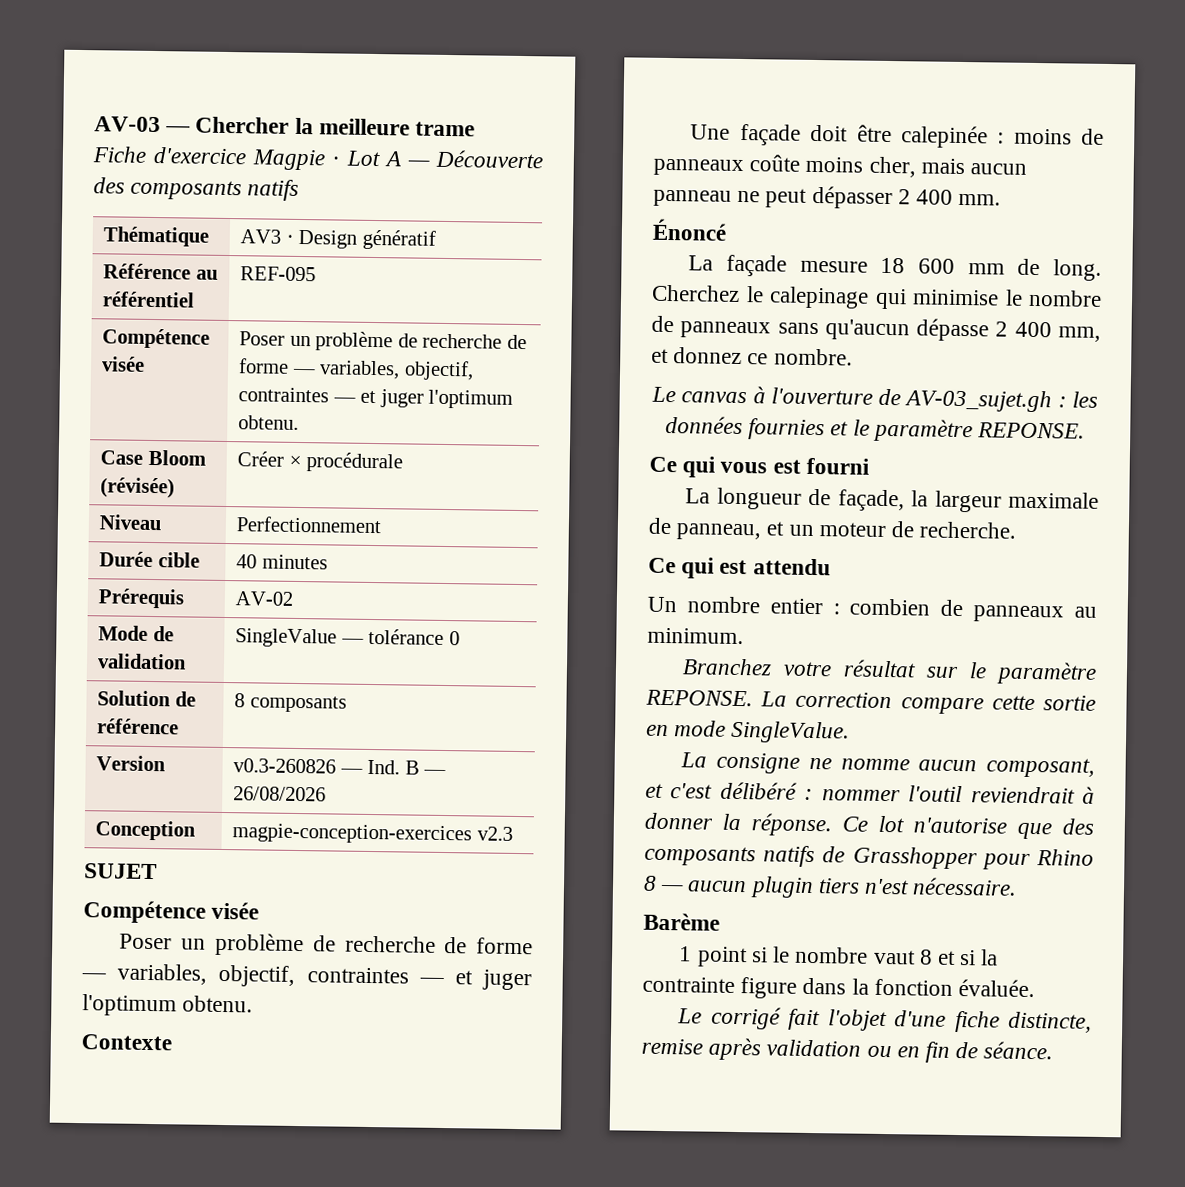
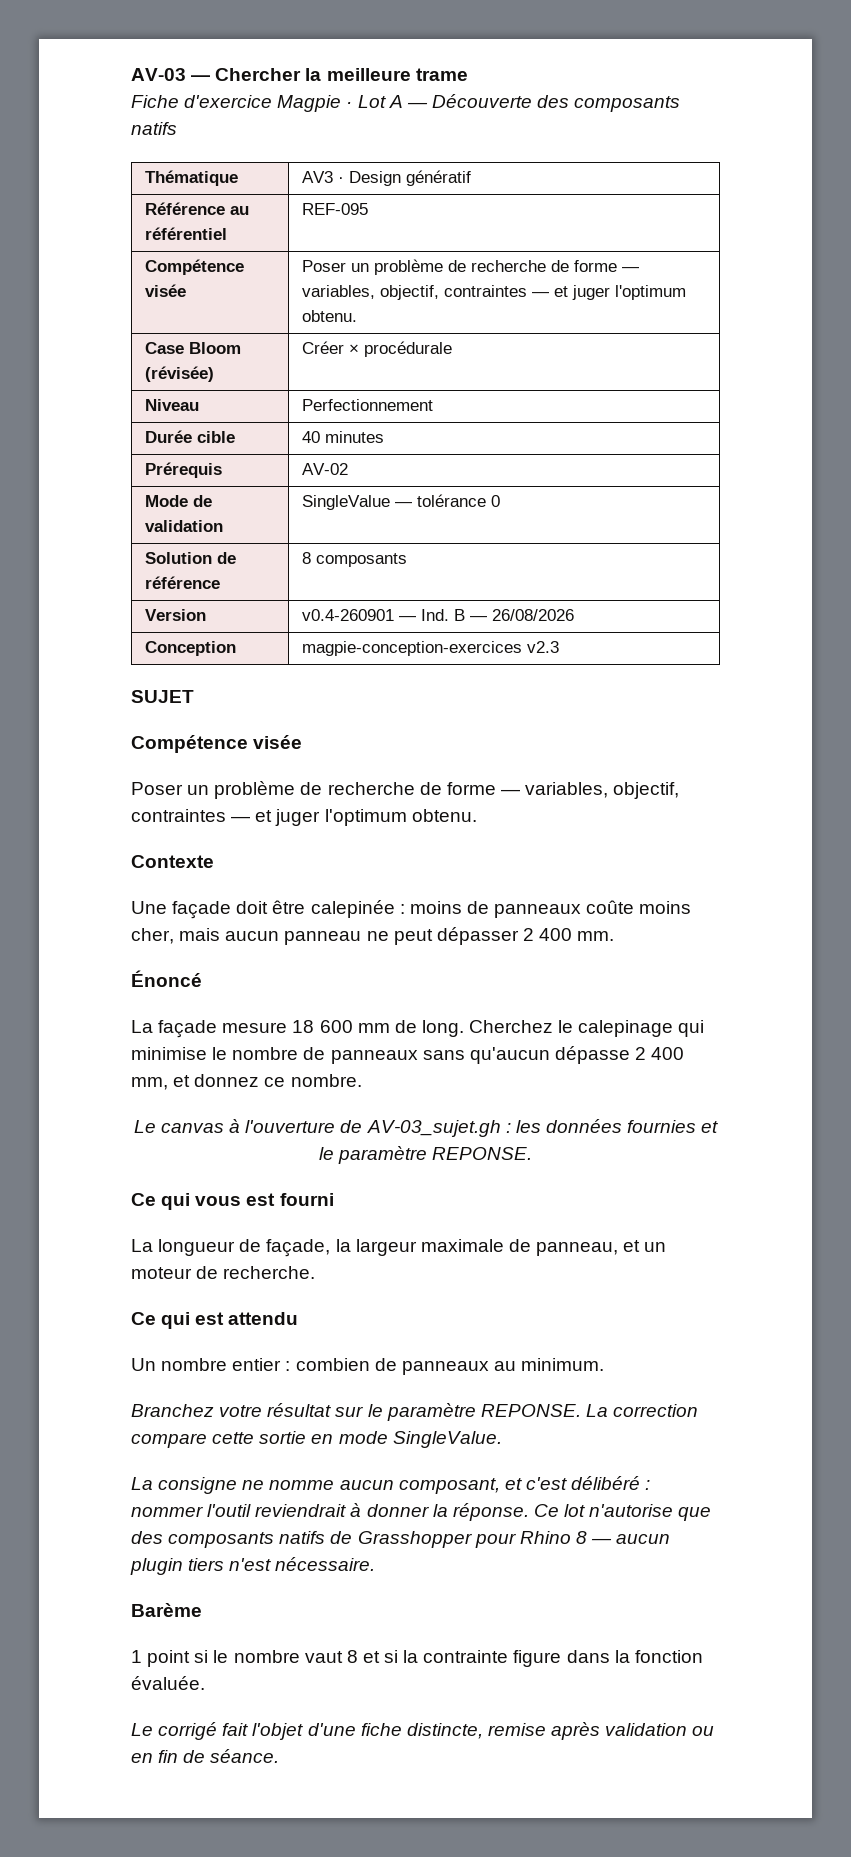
- Version | v0.3-260826 — Ind. B — 26/08/2026
+ Version | v0.4-260901 — Ind. B — 26/08/2026

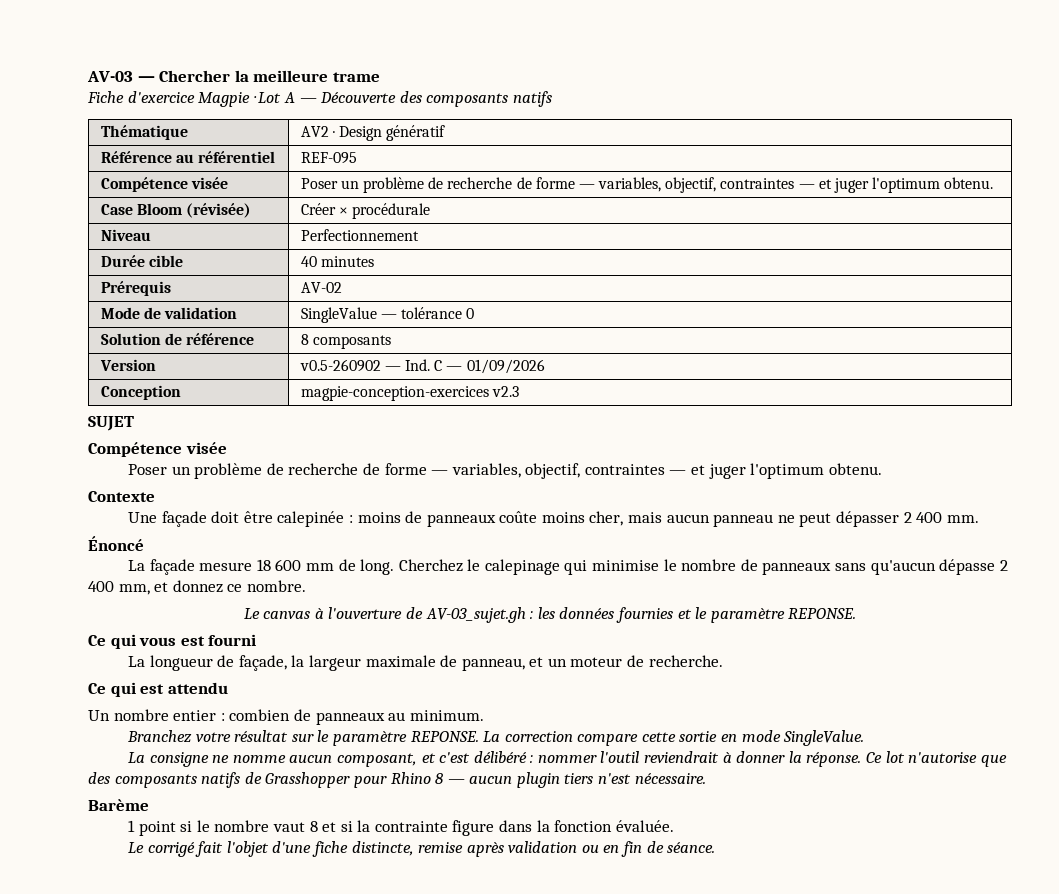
- Thématique | AV3 · Design génératif
+ Thématique | AV2 · Design génératif
- Version | v0.4-260901 — Ind. B — 26/08/2026
+ Version | v0.5-260902 — Ind. C — 01/09/2026

